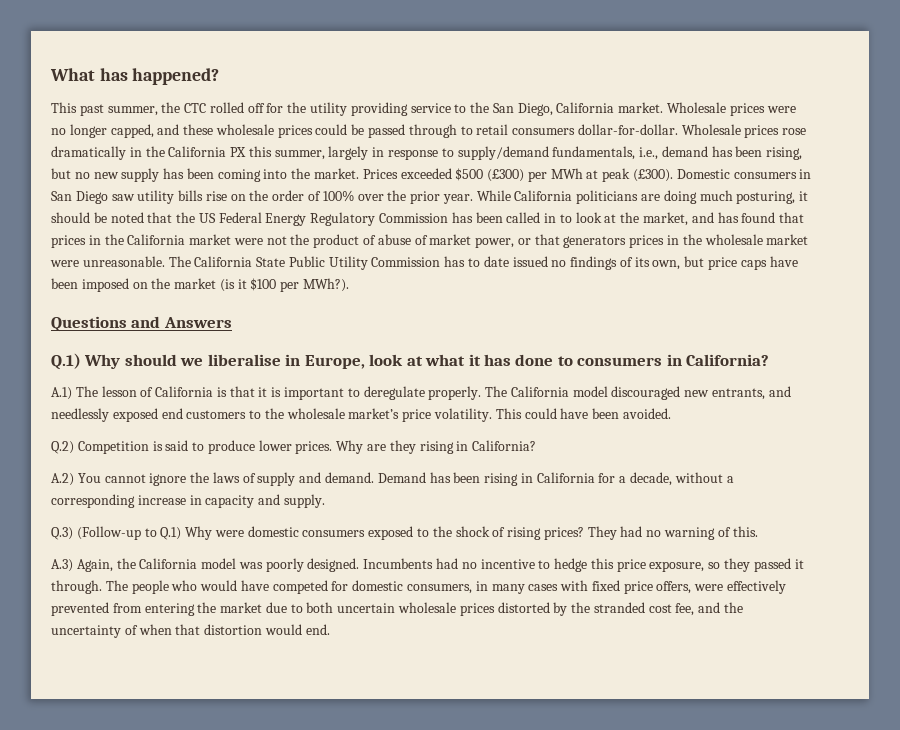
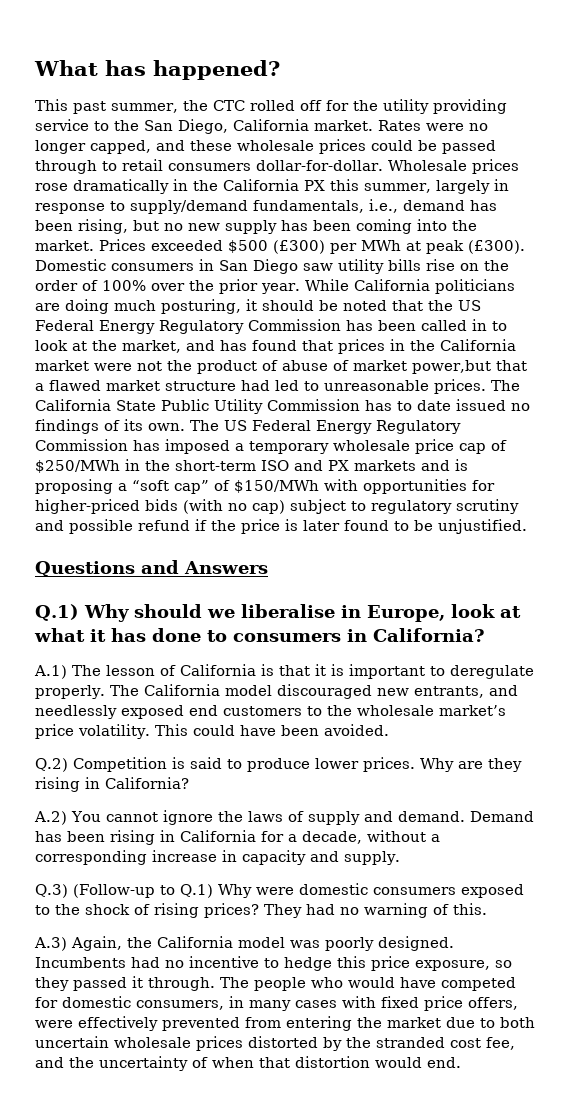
- Wholesale prices were no longer capped, and these wholesale prices could be passed through to retail consumers dollar-for-dollar.
+ Rates were no longer capped, and these wholesale prices could be passed through to retail consumers dollar-for-dollar.
- While California politicians are doing much posturing, it should be noted that the US Federal Energy Regulatory Commission has been called in to look at the market, and has found that prices in the California market were not the product of abuse of market power, or that generators prices in the wholesale market were unreasonable.
+ While California politicians are doing much posturing, it should be noted that the US Federal Energy Regulatory Commission has been called in to look at the market, and has found that prices in the California market were not the product of abuse of market power,but that a flawed market structure had led to unreasonable prices.
- The California State Public Utility Commission has to date issued no findings of its own, but price caps have been imposed on the market (is it $100 per MWh?).
+ The California State Public Utility Commission has to date issued no findings of its own. The US Federal Energy Regulatory Commission has imposed a temporary wholesale price cap of $250/MWh in the short-term ISO and PX markets and is proposing a “soft cap” of $150/MWh with opportunities for higher-priced bids (with no cap) subject to regulatory scrutiny and possible refund if the price is later found to be unjustified.

